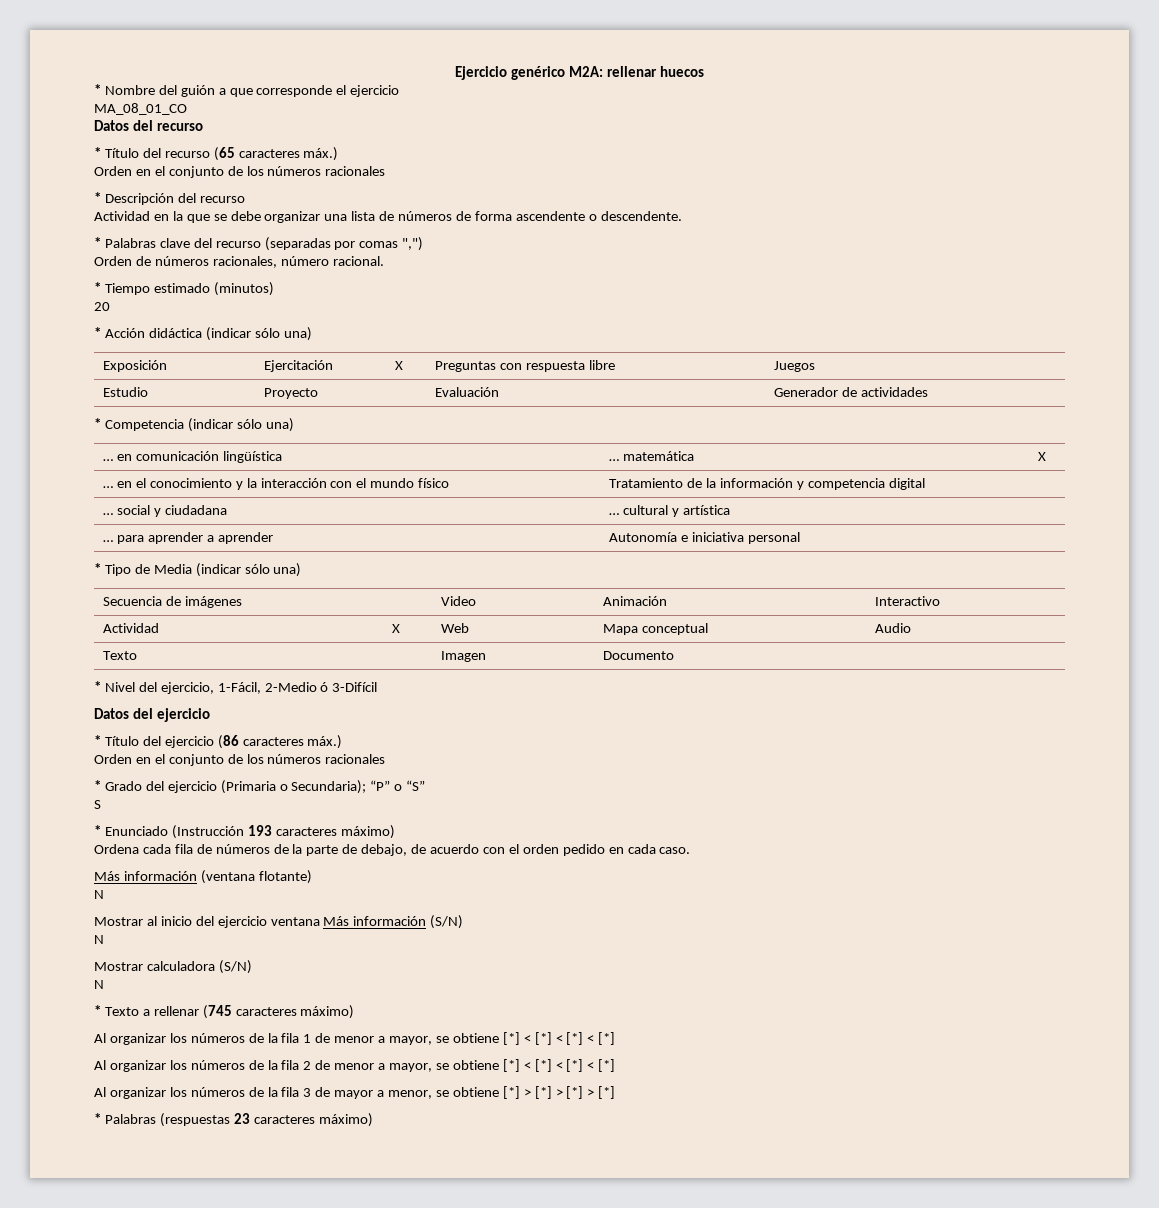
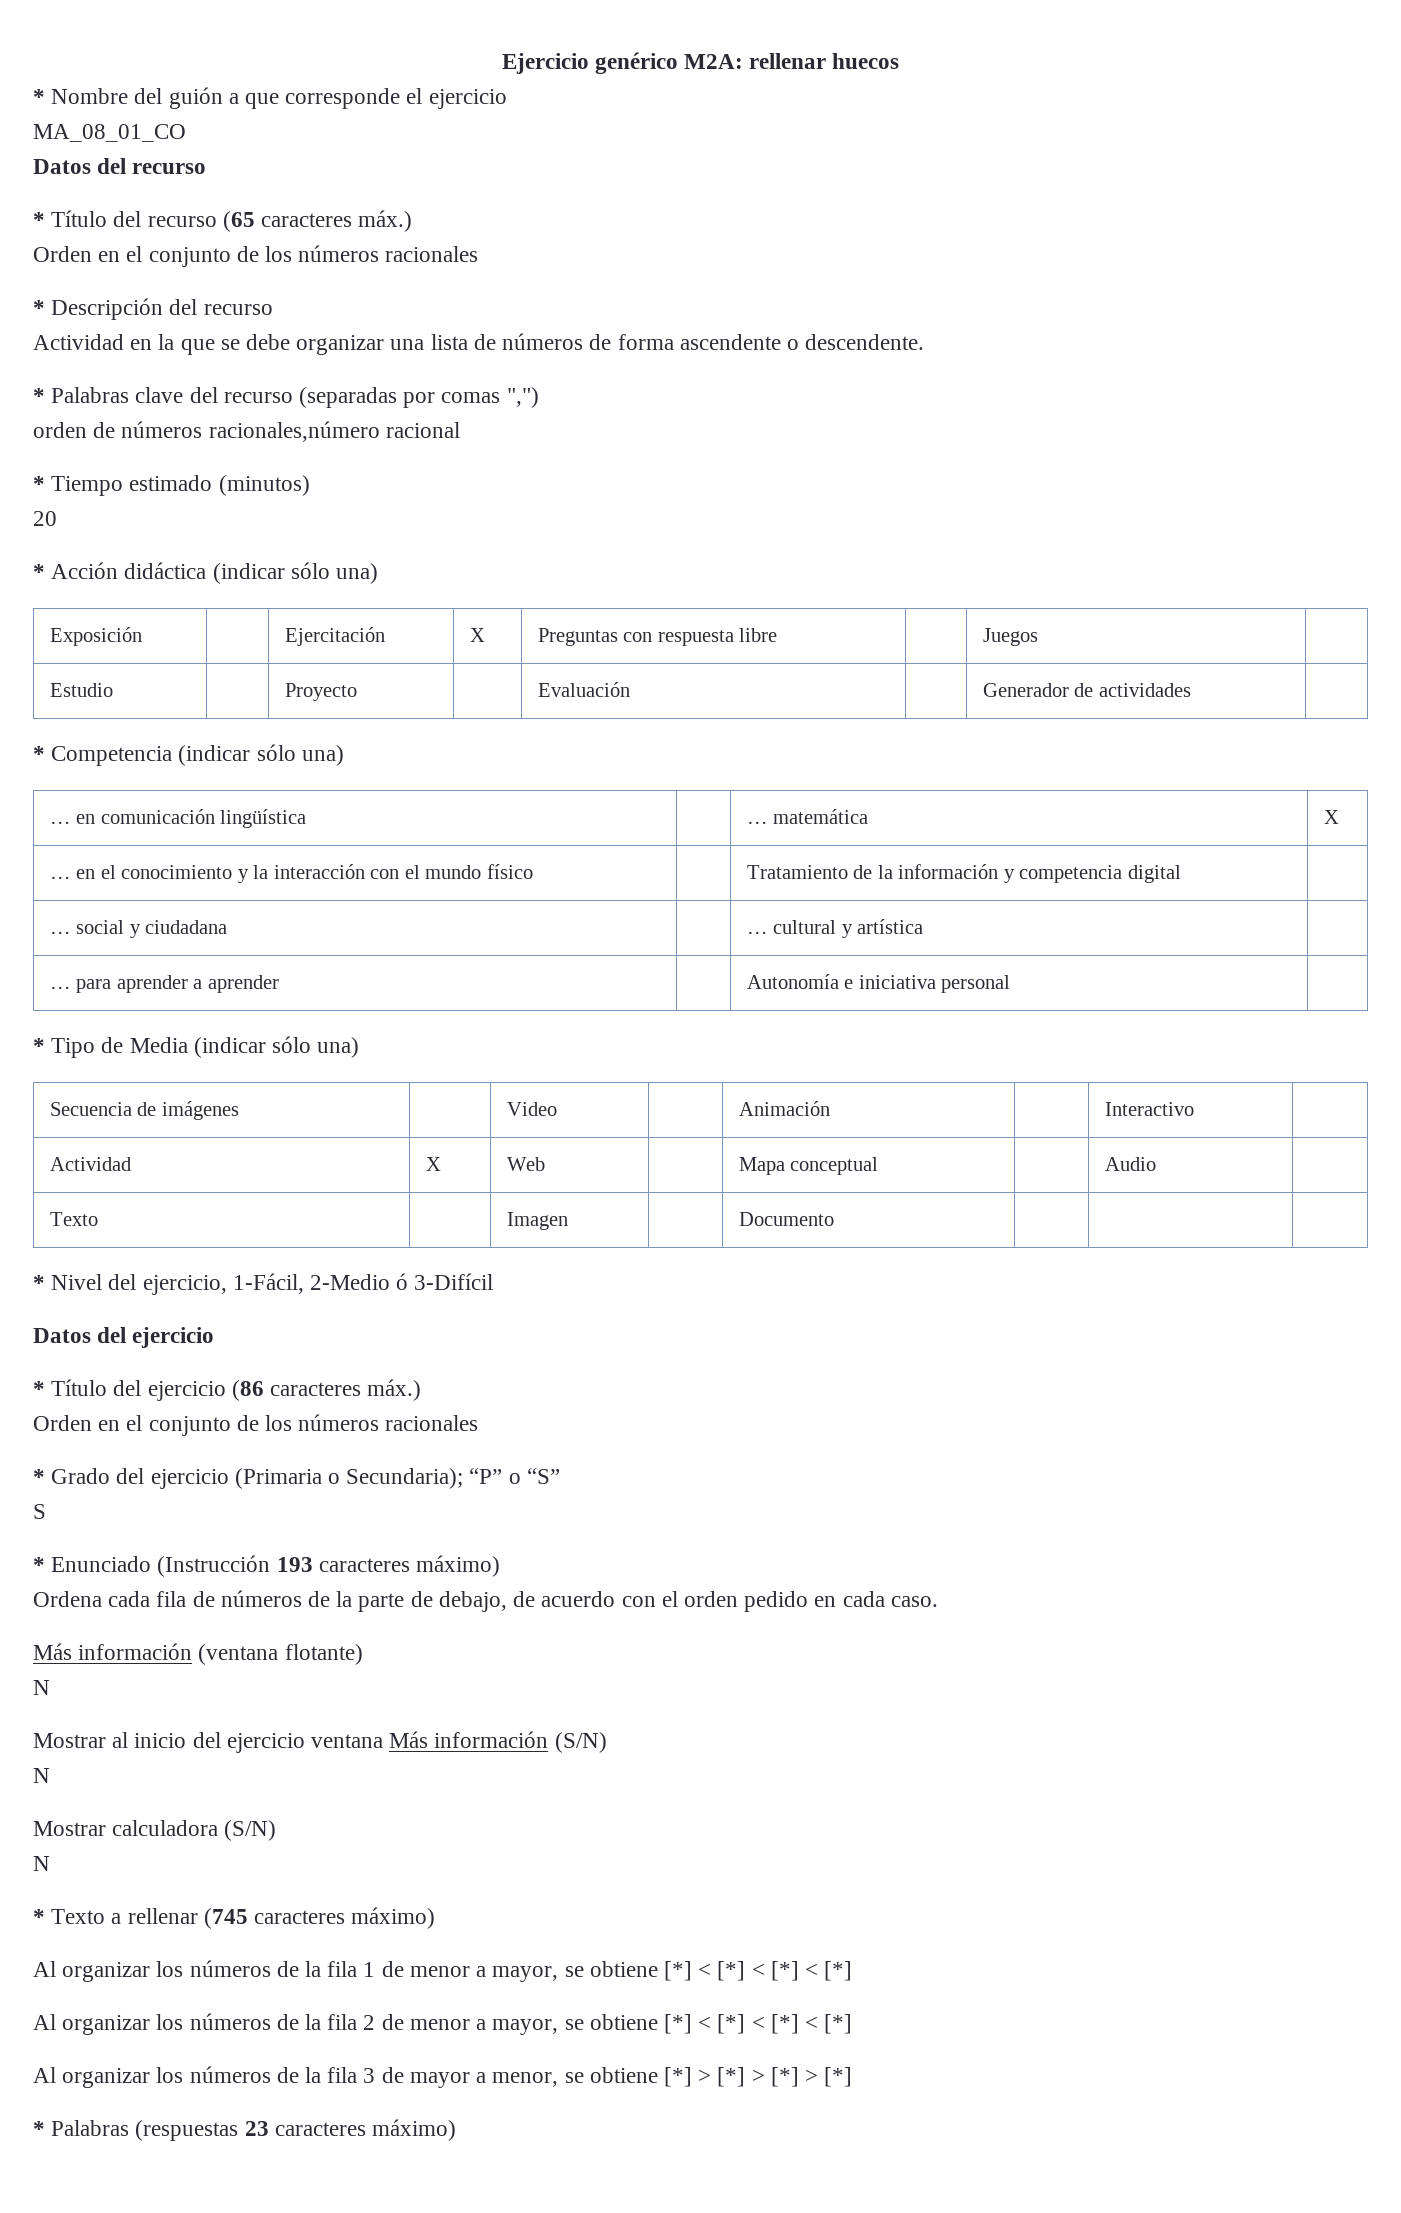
- Orden de números racionales, número racional.
+ orden de números racionales,número racional

